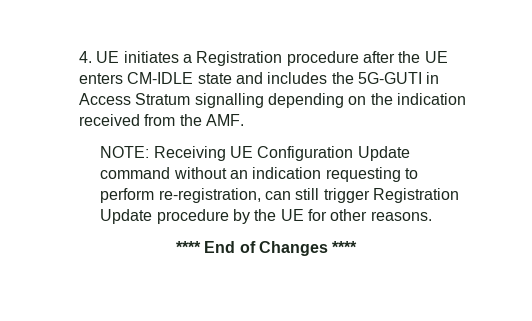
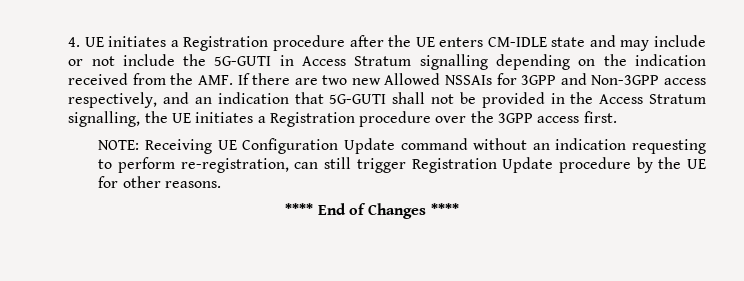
- 4. UE initiates a Registration procedure after the UE enters CM-IDLE state and includes the 5G-GUTI in Access Stratum signalling depending on the indication received from the AMF.
+ 4. UE initiates a Registration procedure after the UE enters CM-IDLE state and may include or not include the 5G-GUTI in Access Stratum signalling depending on the indication received from the AMF. If there are two new Allowed NSSAIs for 3GPP and Non-3GPP access respectively, and an indication that 5G-GUTI shall not be provided in the Access Stratum signalling, the UE initiates a Registration procedure over the 3GPP access first.

